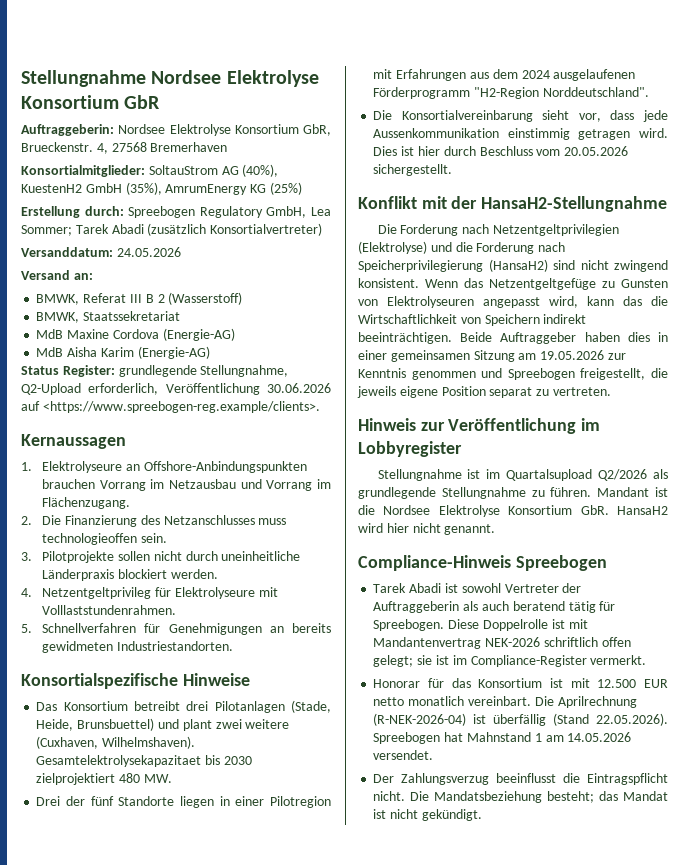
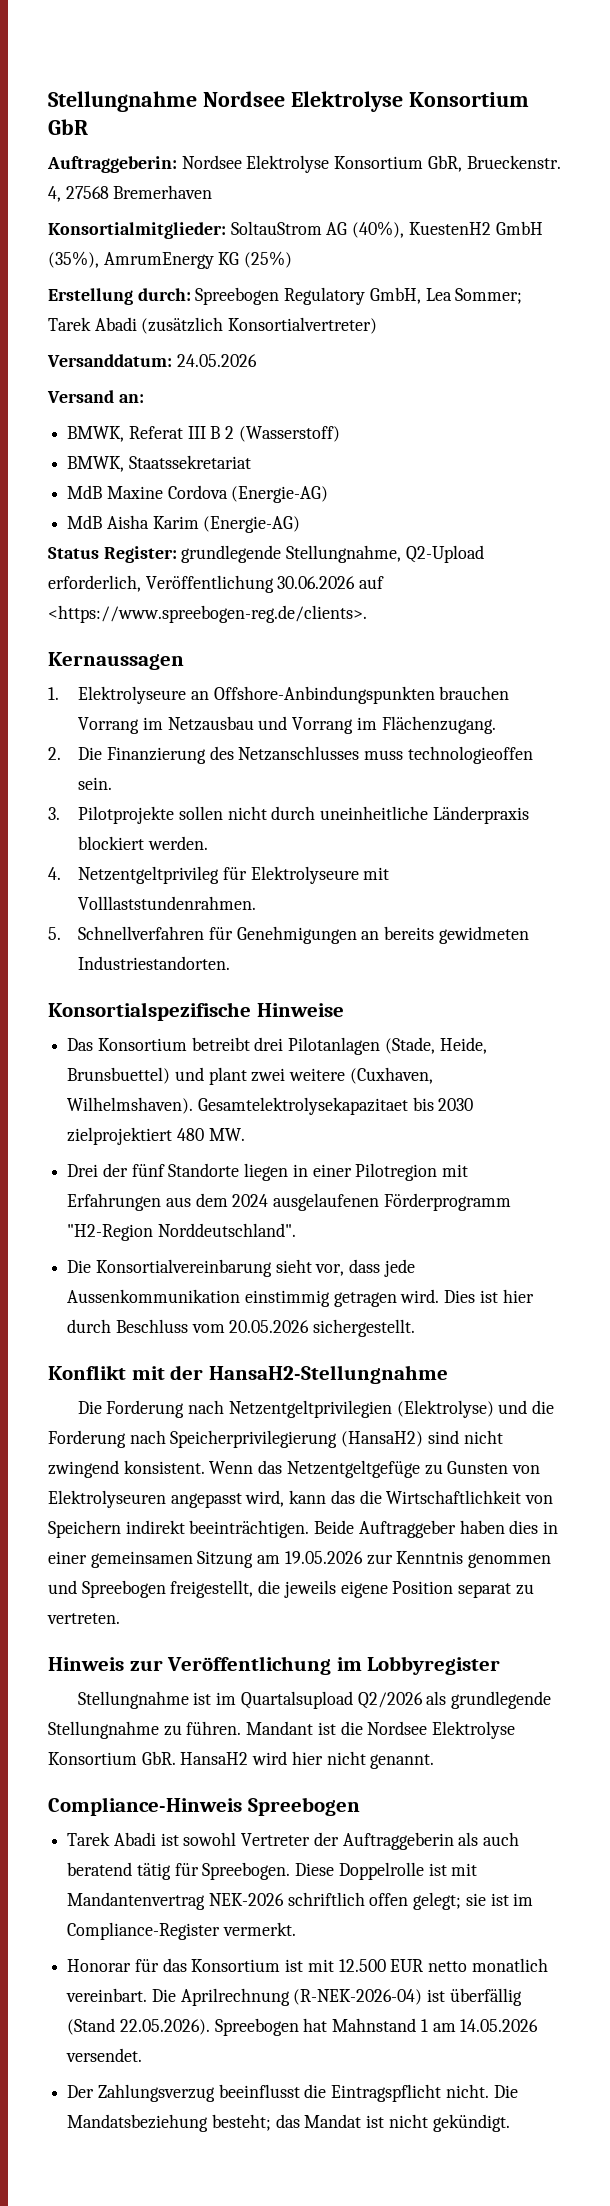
- Status Register: grundlegende Stellungnahme, Q2-Upload erforderlich, Veröffentlichung 30.06.2026 auf <https://www.spreebogen-reg.example/clients>.
+ Status Register: grundlegende Stellungnahme, Q2-Upload erforderlich, Veröffentlichung 30.06.2026 auf <https://www.spreebogen-reg.de/clients>.

